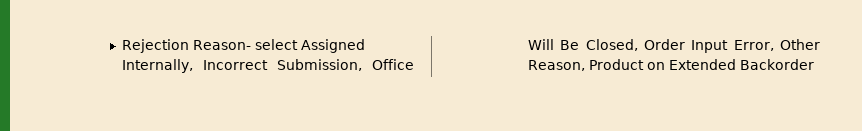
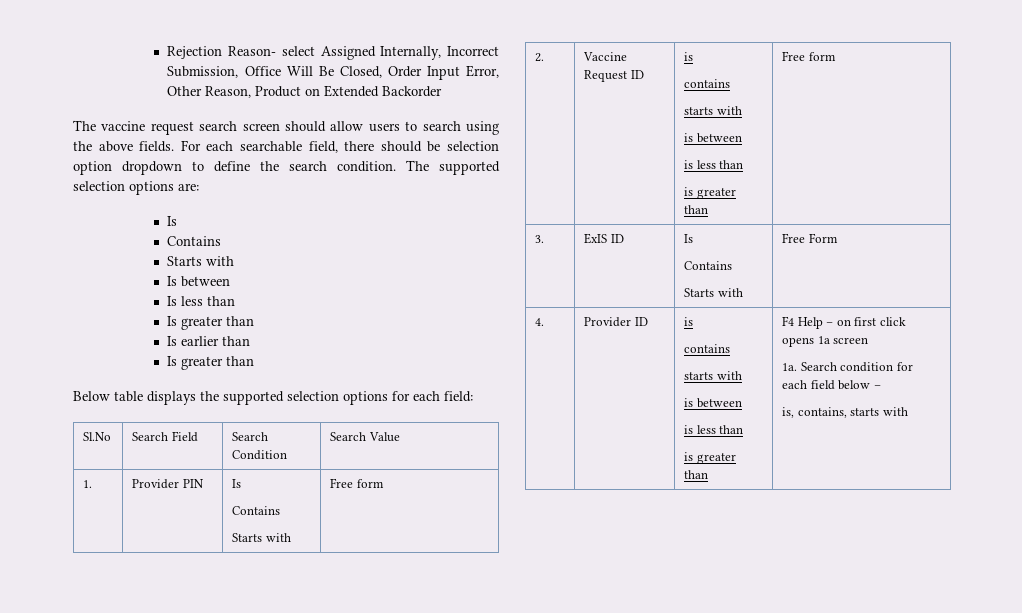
+ The vaccine request search screen should allow users to search using the above fields. For each searchable field, there should be selection option dropdown to define the search condition. The supported selection options are:
+ Is
+ Contains
+ Starts with
+ Is between
+ Is less than
+ Is greater than
+ Is earlier than
+ Is greater than
+ Below table displays the supported selection options for each field:
+ Sl.No | Search Field | Search Condition | Search Value
+ 1. | Provider PIN | Is
+ Contains
+ Starts with | Free form
+ 2. | Vaccine Request ID | is
+ contains
+ starts with
+ is between
+ is less than
+ is greater than | Free form
+ 3. | ExIS ID | Is
+ Contains
+ Starts with | Free Form
+ 4. | Provider ID | is
+ contains
+ starts with
+ is between
+ is less than
+ is greater than | F4 Help – on first click opens 1a screen
+ 1a. Search condition for each field below –
+ is, contains, starts with

